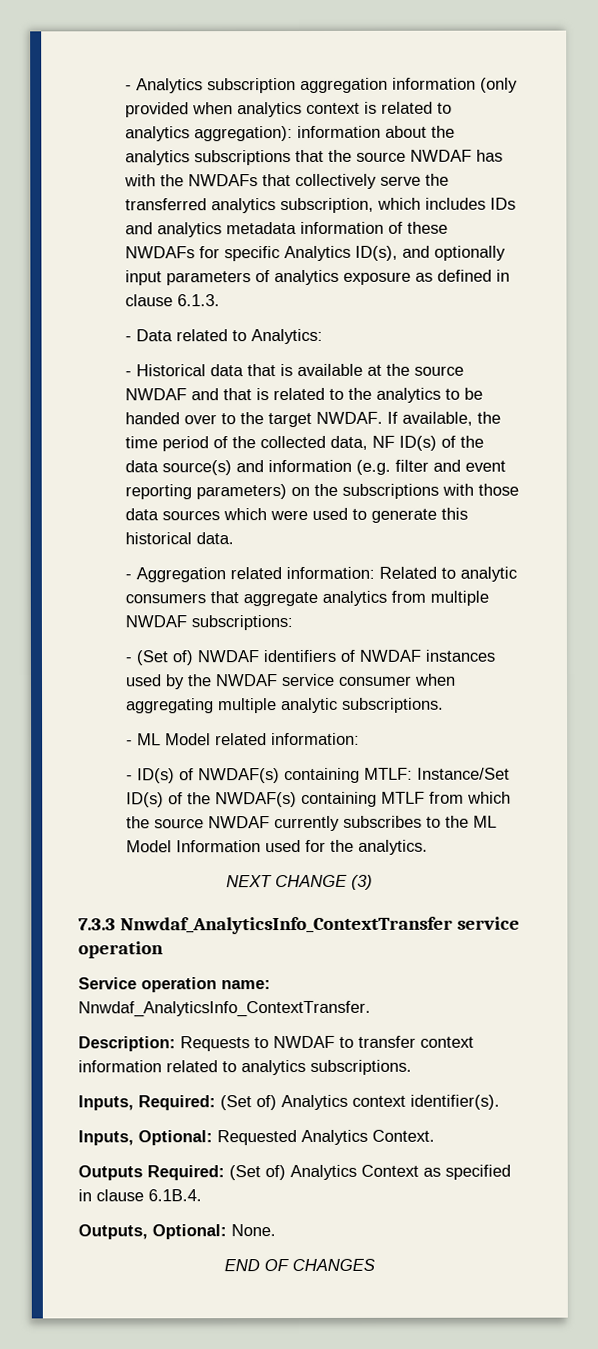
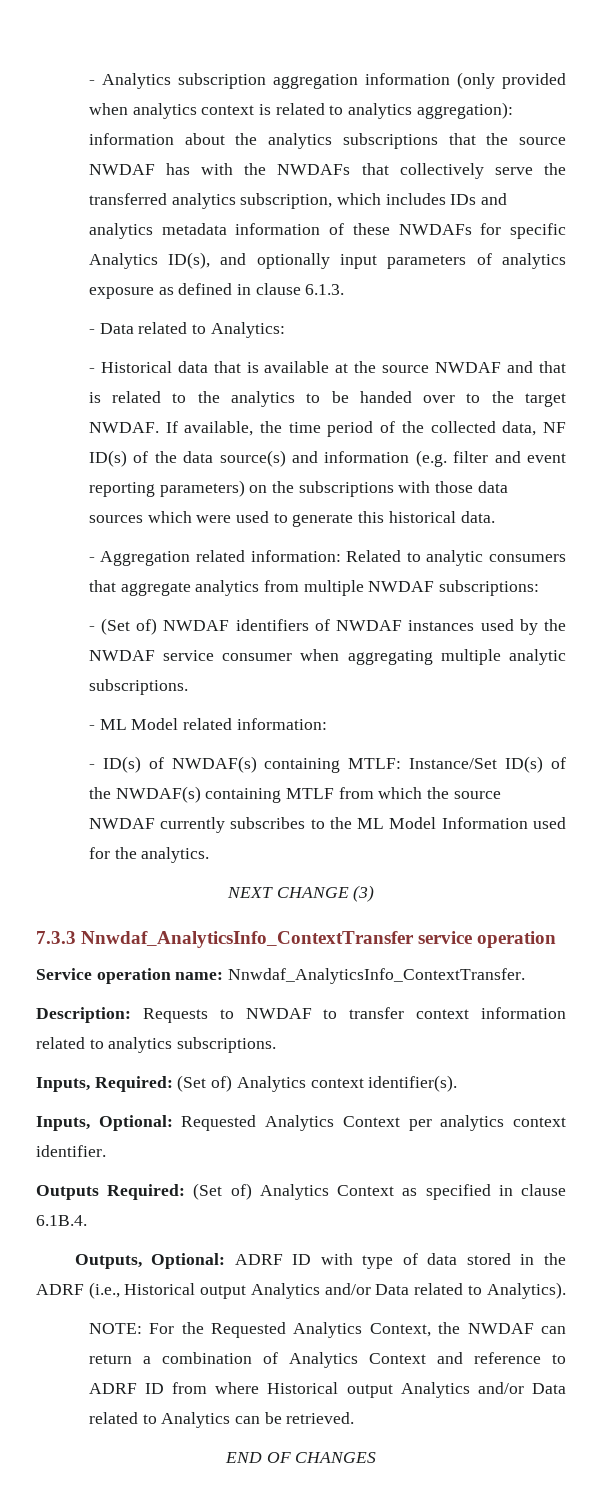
- Inputs, Optional: Requested Analytics Context.
+ Inputs, Optional: Requested Analytics Context per analytics context identifier.
- Outputs, Optional: None.
+ Outputs, Optional: ADRF ID with type of data stored in the ADRF (i.e., Historical output Analytics and/or Data related to Analytics).
+ NOTE: For the Requested Analytics Context, the NWDAF can return a combination of Analytics Context and reference to ADRF ID from where Historical output Analytics and/or Data related to Analytics can be retrieved.

